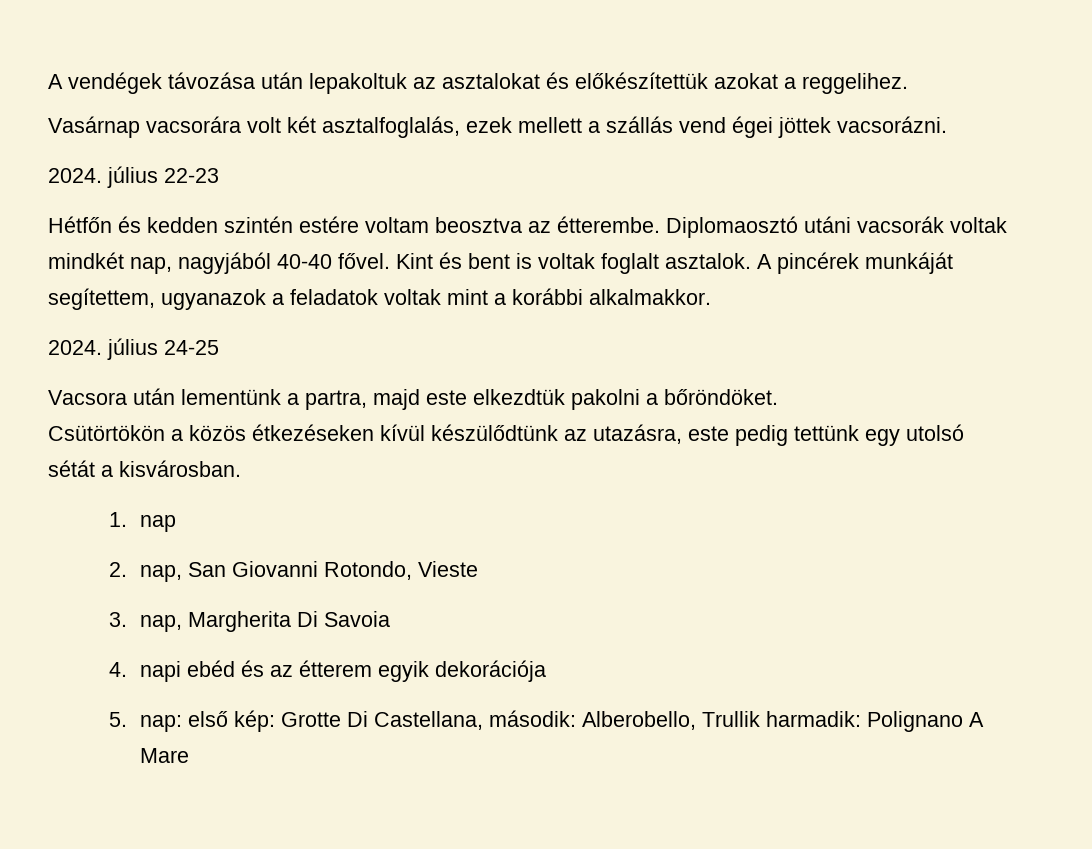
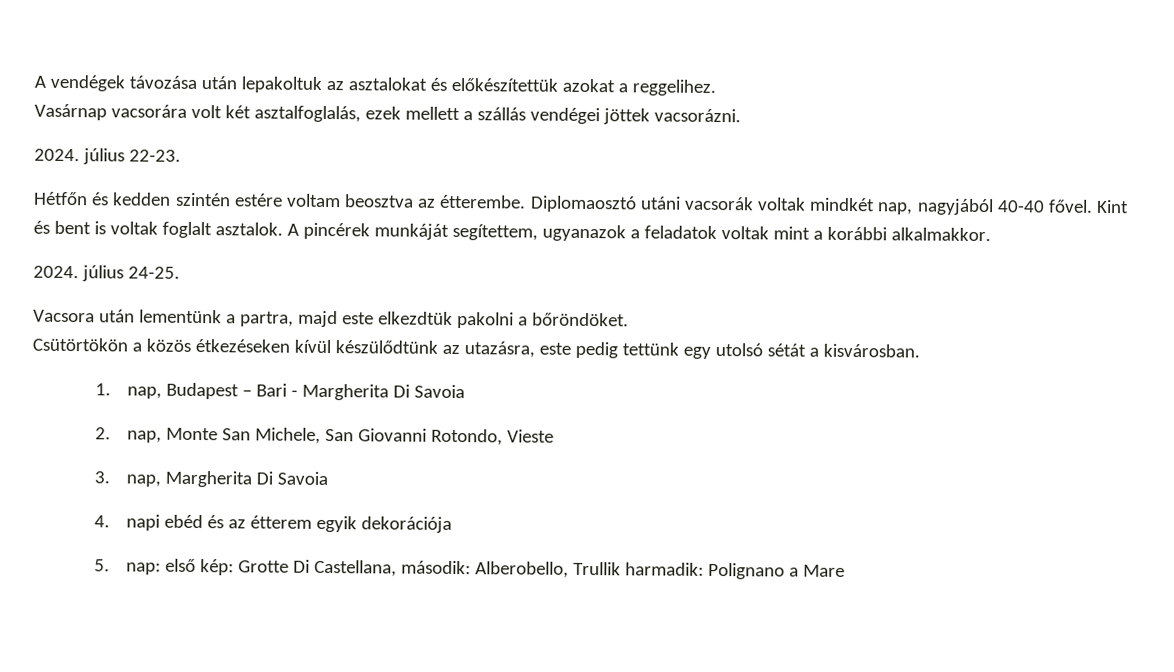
- Vasárnap vacsorára volt két asztalfoglalás, ezek mellett a szállás vend égei jöttek vacsorázni.
+ Vasárnap vacsorára volt két asztalfoglalás, ezek mellett a szállás vendégei jöttek vacsorázni.
- 2024. július 22-23
+ 2024. július 22-23.
- 2024. július 24-25
+ 2024. július 24-25.
- 1. nap
+ 1. nap, Budapest – Bari - Margherita Di Savoia
- 2. nap, San Giovanni Rotondo, Vieste
+ 2. nap, Monte San Michele, San Giovanni Rotondo, Vieste
- 5. nap: első kép: Grotte Di Castellana, második: Alberobello, Trullik harmadik: Polignano A Mare
+ 5. nap: első kép: Grotte Di Castellana, második: Alberobello, Trullik harmadik: Polignano a Mare

